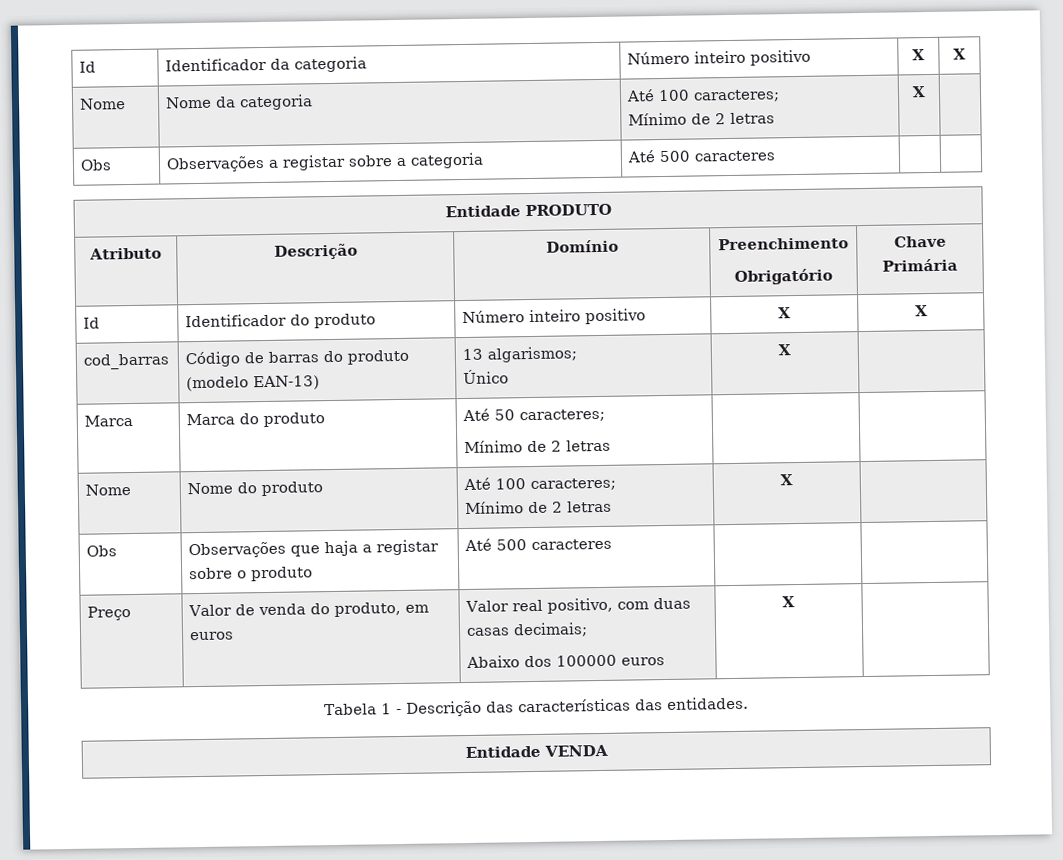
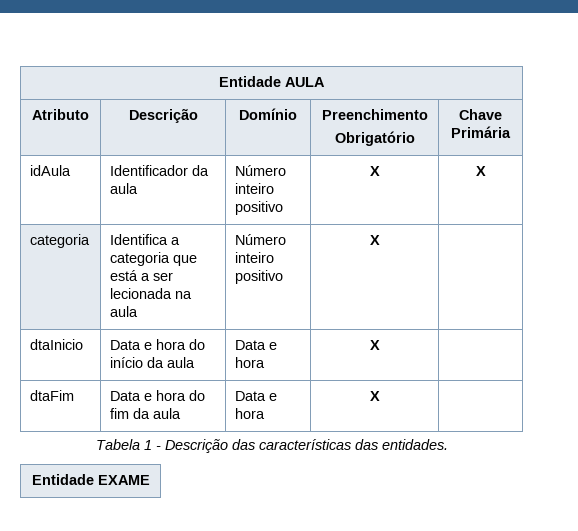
- Id | Identificador da categoria | Número inteiro positivo | X | X
- Nome | Nome da categoria | Até 100 caracteres;
- Mínimo de 2 letras | X |
- Obs | Observações a registar sobre a categoria | Até 500 caracteres | |
- Entidade PRODUTO
+ Entidade AULA
- Id | Identificador do produto | Número inteiro positivo | X | X
- cod_barras | Código de barras do produto (modelo EAN-13) | 13 algarismos;
- Único | X |
- Marca | Marca do produto | Até 50 caracteres;
- Mínimo de 2 letras | |
- Nome | Nome do produto | Até 100 caracteres;
- Mínimo de 2 letras | X |
- Obs | Observações que haja a registar sobre o produto | Até 500 caracteres | |
- Preço | Valor de venda do produto, em euros | Valor real positivo, com duas casas decimais;
- Abaixo dos 100000 euros | X |
+ idAula | Identificador da aula | Número inteiro positivo | X | X
+ categoria | Identifica a categoria que está a ser lecionada na aula | Número inteiro positivo | X |
+ dtaInicio | Data e hora do início da aula | Data e hora | X |
+ dtaFim | Data e hora do fim da aula | Data e hora | X |
- Entidade VENDA
+ Entidade EXAME

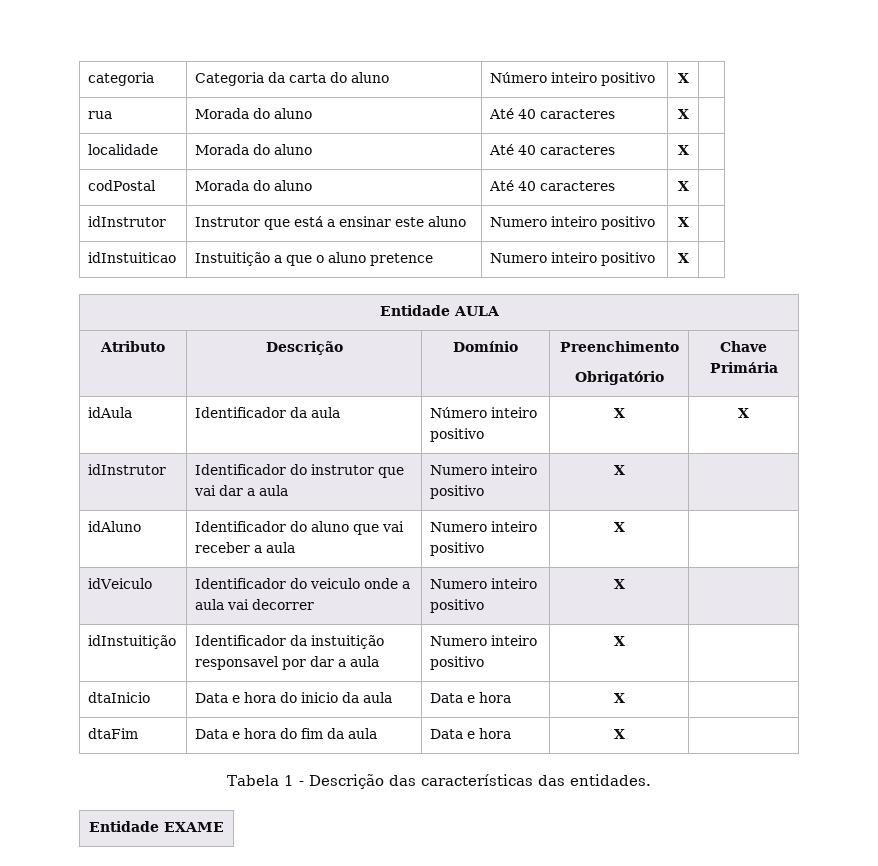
+ categoria | Categoria da carta do aluno | Número inteiro positivo | X |
+ rua | Morada do aluno | Até 40 caracteres | X |
+ localidade | Morada do aluno | Até 40 caracteres | X |
+ codPostal | Morada do aluno | Até 40 caracteres | X |
+ idInstrutor | Instrutor que está a ensinar este aluno | Numero inteiro positivo | X |
+ idInstuiticao | Instuitição a que o aluno pretence | Numero inteiro positivo | X |
- categoria | Identifica a categoria que está a ser lecionada na aula | Número inteiro positivo | X |
+ idInstrutor | Identificador do instrutor que vai dar a aula | Numero inteiro positivo | X |
+ idAluno | Identificador do aluno que vai receber a aula | Numero inteiro positivo | X |
+ idVeiculo | Identificador do veiculo onde a aula vai decorrer | Numero inteiro positivo | X |
+ idInstuitição | Identificador da instuitição responsavel por dar a aula | Numero inteiro positivo | X |
- dtaInicio | Data e hora do início da aula | Data e hora | X |
+ dtaInicio | Data e hora do inicio da aula | Data e hora | X |

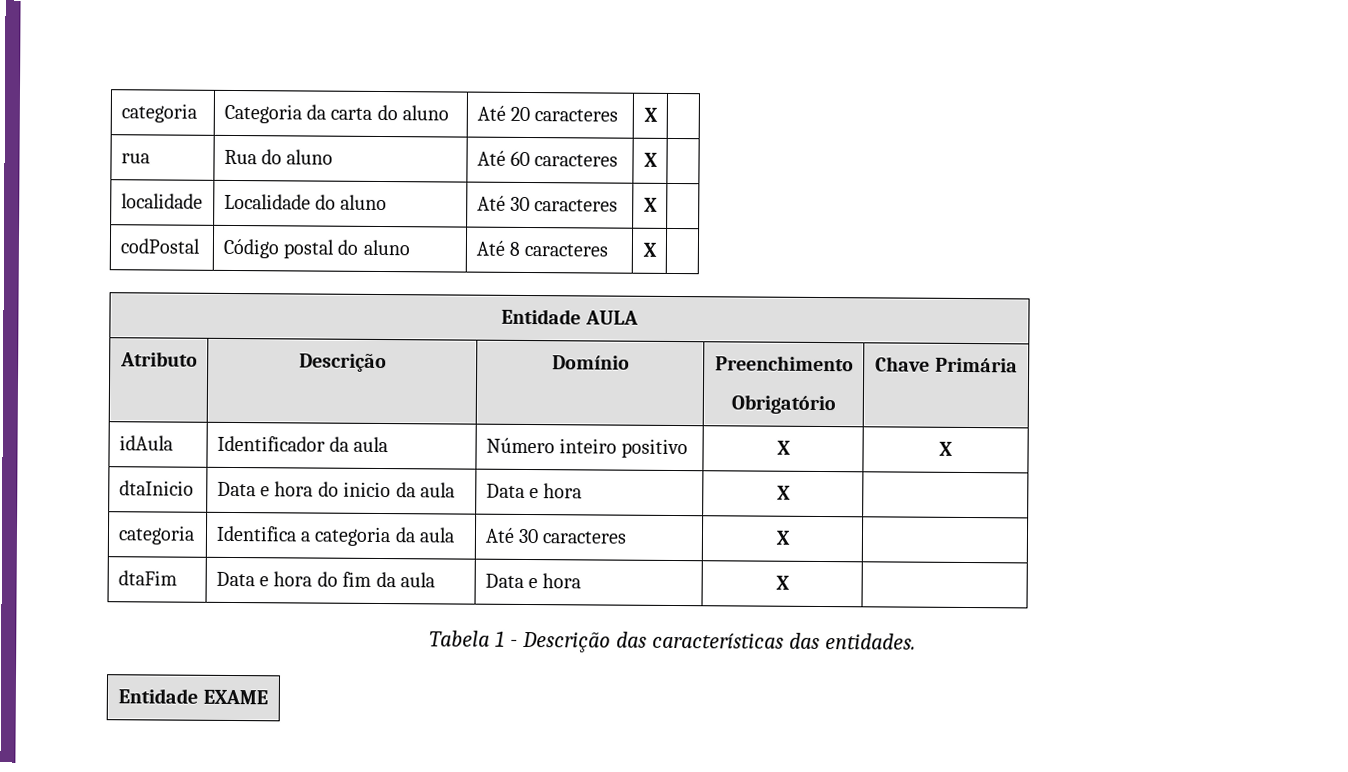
- categoria | Categoria da carta do aluno | Número inteiro positivo | X |
+ categoria | Categoria da carta do aluno | Até 20 caracteres | X |
- rua | Morada do aluno | Até 40 caracteres | X |
+ rua | Rua do aluno | Até 60 caracteres | X |
- localidade | Morada do aluno | Até 40 caracteres | X |
+ localidade | Localidade do aluno | Até 30 caracteres | X |
- codPostal | Morada do aluno | Até 40 caracteres | X |
- idInstrutor | Instrutor que está a ensinar este aluno | Numero inteiro positivo | X |
- idInstuiticao | Instuitição a que o aluno pretence | Numero inteiro positivo | X |
+ codPostal | Código postal do aluno | Até 8 caracteres | X |
- idInstrutor | Identificador do instrutor que vai dar a aula | Numero inteiro positivo | X |
- idAluno | Identificador do aluno que vai receber a aula | Numero inteiro positivo | X |
- idVeiculo | Identificador do veiculo onde a aula vai decorrer | Numero inteiro positivo | X |
- idInstuitição | Identificador da instuitição responsavel por dar a aula | Numero inteiro positivo | X |
+ categoria | Identifica a categoria da aula | Até 30 caracteres | X |

